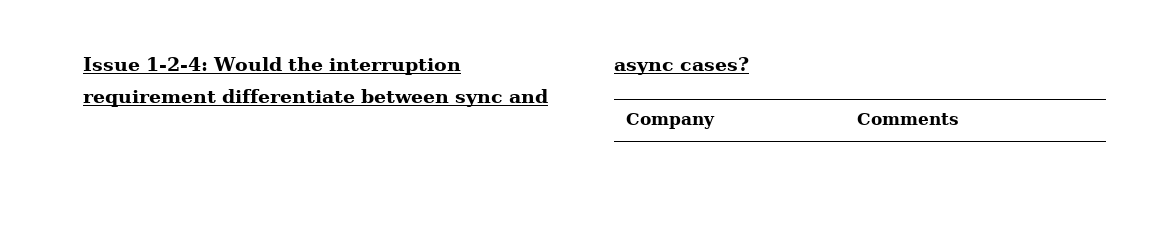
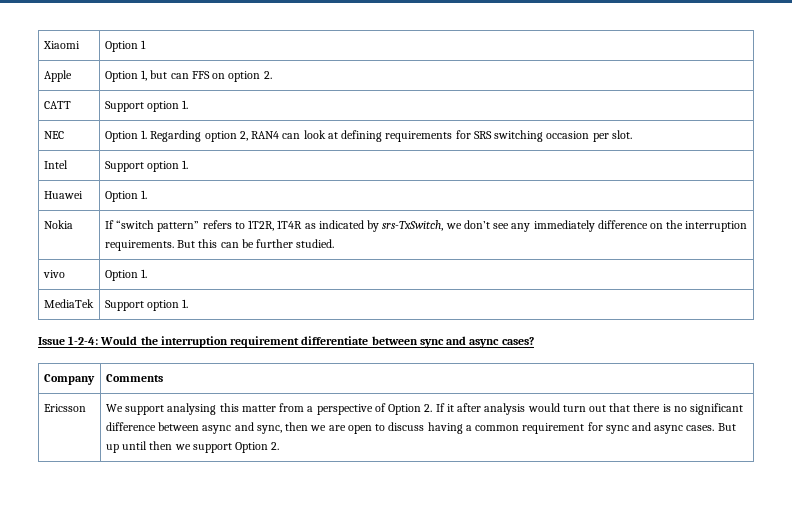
+ Xiaomi | Option 1
+ Apple | Option 1, but can FFS on option 2.
+ CATT | Support option 1.
+ NEC | Option 1. Regarding option 2, RAN4 can look at defining requirements for SRS switching occasion per slot.
+ Intel | Support option 1.
+ Huawei | Option 1.
+ Nokia | If “switch pattern” refers to 1T2R, 1T4R as indicated by srs-TxSwitch, we don’t see any immediately difference on the interruption requirements. But this can be further studied.
+ vivo | Option 1.
+ MediaTek | Support option 1.
+ Ericsson | We support analysing this matter from a perspective of Option 2. If it after analysis would turn out that there is no significant difference between async and sync, then we are open to discuss having a common requirement for sync and async cases. But up until then we support Option 2.

